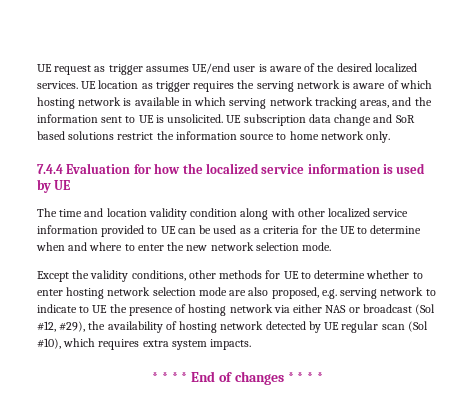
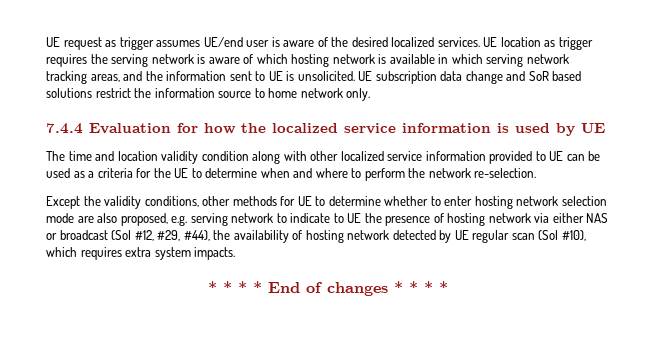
- The time and location validity condition along with other localized service information provided to UE can be used as a criteria for the UE to determine when and where to enter the new network selection mode.
+ The time and location validity condition along with other localized service information provided to UE can be used as a criteria for the UE to determine when and where to perform the network re-selection.
- Except the validity conditions, other methods for UE to determine whether to enter hosting network selection mode are also proposed, e.g. serving network to indicate to UE the presence of hosting network via either NAS or broadcast (Sol #12, #29), the availability of hosting network detected by UE regular scan (Sol #10), which requires extra system impacts.
+ Except the validity conditions, other methods for UE to determine whether to enter hosting network selection mode are also proposed, e.g. serving network to indicate to UE the presence of hosting network via either NAS or broadcast (Sol #12, #29, #44), the availability of hosting network detected by UE regular scan (Sol #10), which requires extra system impacts.

